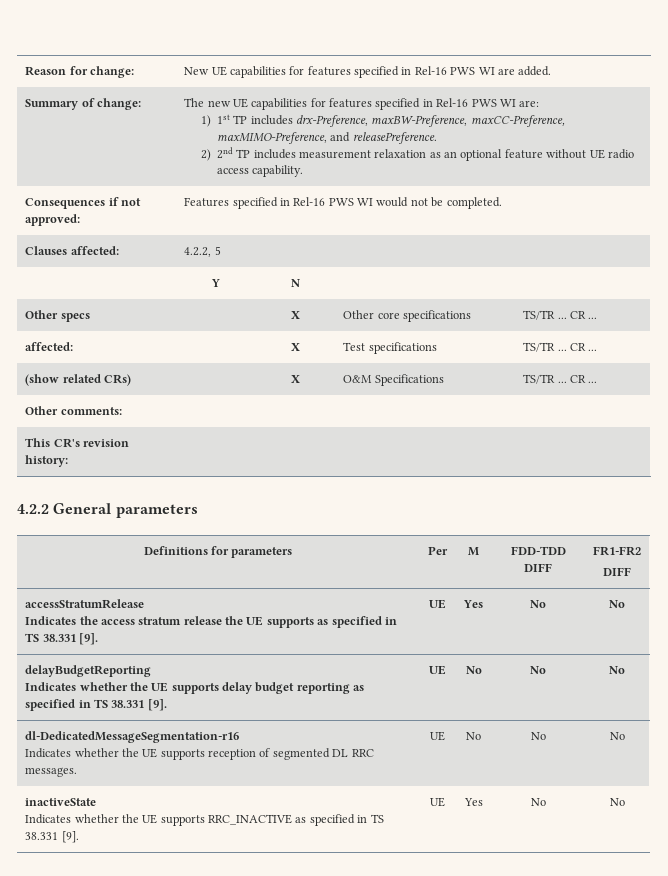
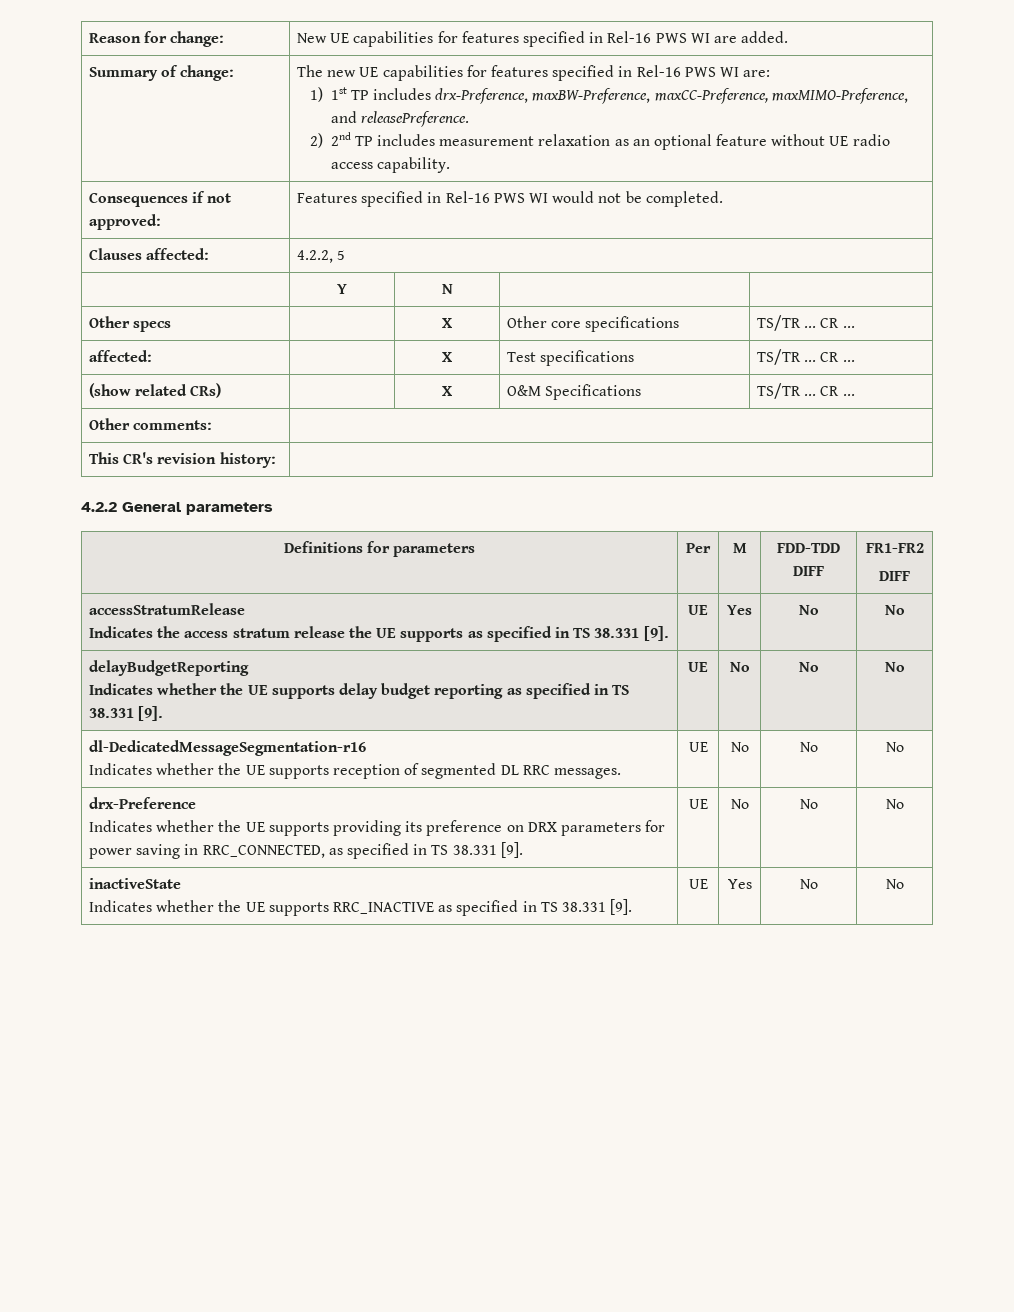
+ drx-Preference
+ Indicates whether the UE supports providing its preference on DRX parameters for power saving in RRC_CONNECTED, as specified in TS 38.331 [9]. | UE | No | No | No

